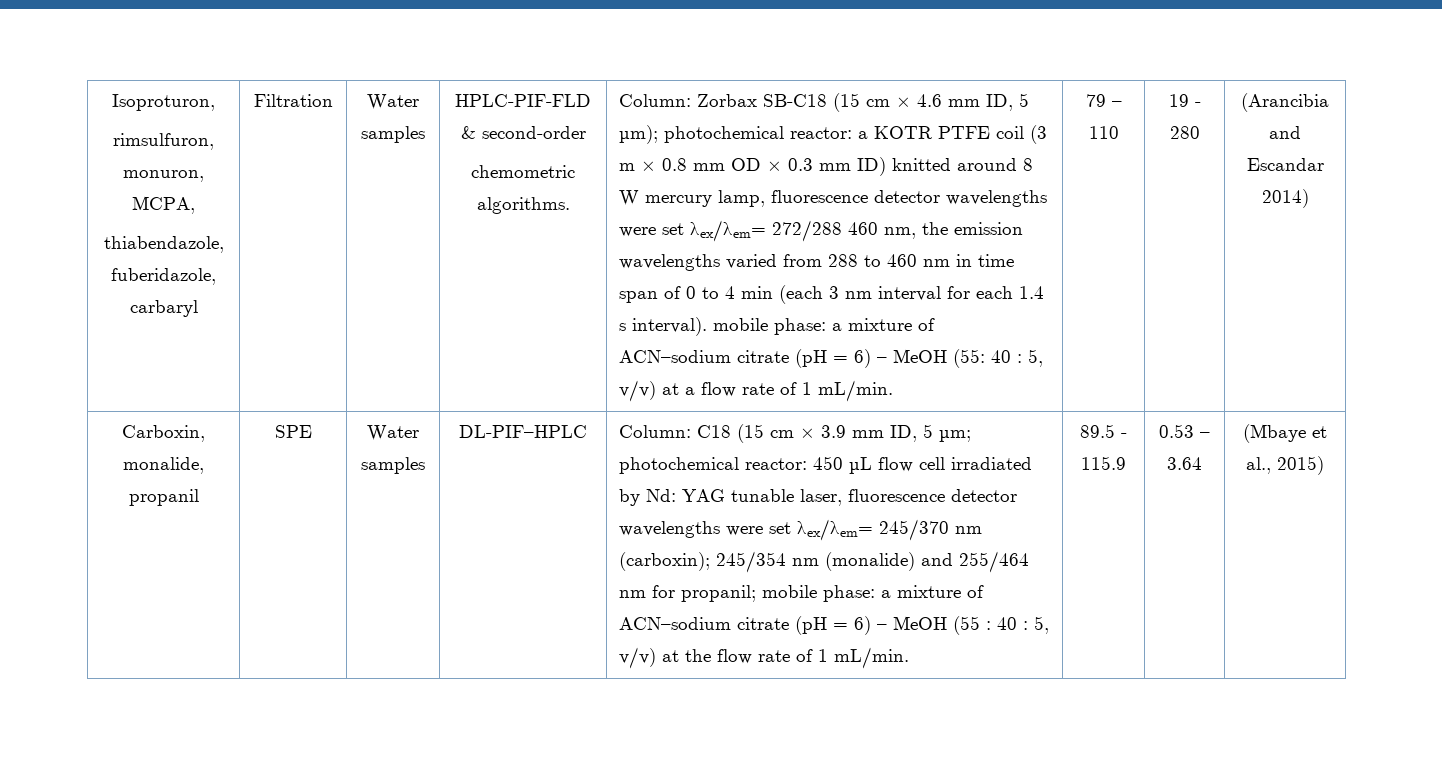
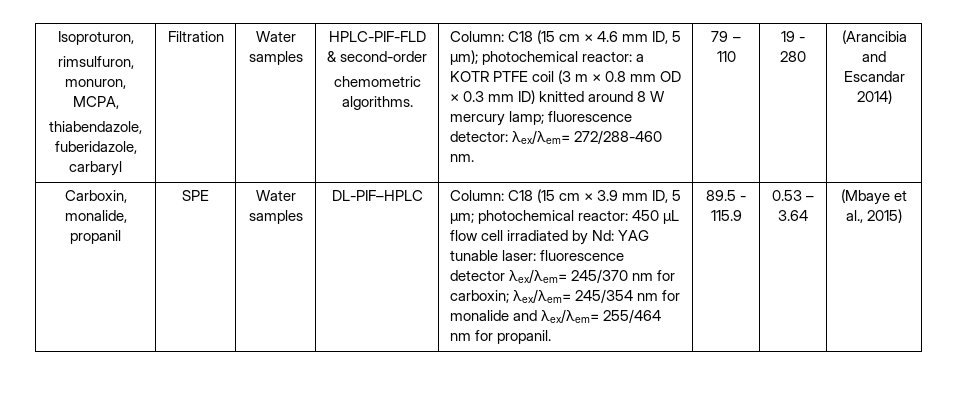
- Column: Zorbax SB-C18 (15 cm × 4.6 mm ID, 5 µm); photochemical reactor: a KOTR PTFE coil (3 m × 0.8 mm OD × 0.3 mm ID) knitted around 8 W mercury lamp, fluorescence detector wavelengths were set λex/λem= 272/288 460 nm, the emission wavelengths varied from 288 to 460 nm in time span of 0 to 4 min (each 3 nm interval for each 1.4 s interval). mobile phase: a mixture of ACN–sodium citrate (pH = 6) – MeOH (55: 40 : 5, v/v) at a flow rate of 1 mL/min.
+ Column: C18 (15 cm × 4.6 mm ID, 5 µm); photochemical reactor: a KOTR PTFE coil (3 m × 0.8 mm OD × 0.3 mm ID) knitted around 8 W mercury lamp; fluorescence detector: λex/λem= 272/288-460 nm.
- Column: C18 (15 cm × 3.9 mm ID, 5 µm; photochemical reactor: 450 µL flow cell irradiated by Nd: YAG tunable laser, fluorescence detector wavelengths were set λex/λem= 245/370 nm (carboxin); 245/354 nm (monalide) and 255/464 nm for propanil; mobile phase: a mixture of ACN–sodium citrate (pH = 6) – MeOH (55 : 40 : 5, v/v) at the flow rate of 1 mL/min.
+ Column: C18 (15 cm × 3.9 mm ID, 5 µm; photochemical reactor: 450 µL flow cell irradiated by Nd: YAG tunable laser: fluorescence detector λex/λem= 245/370 nm for carboxin; λex/λem= 245/354 nm for monalide and λex/λem= 255/464 nm for propanil.

